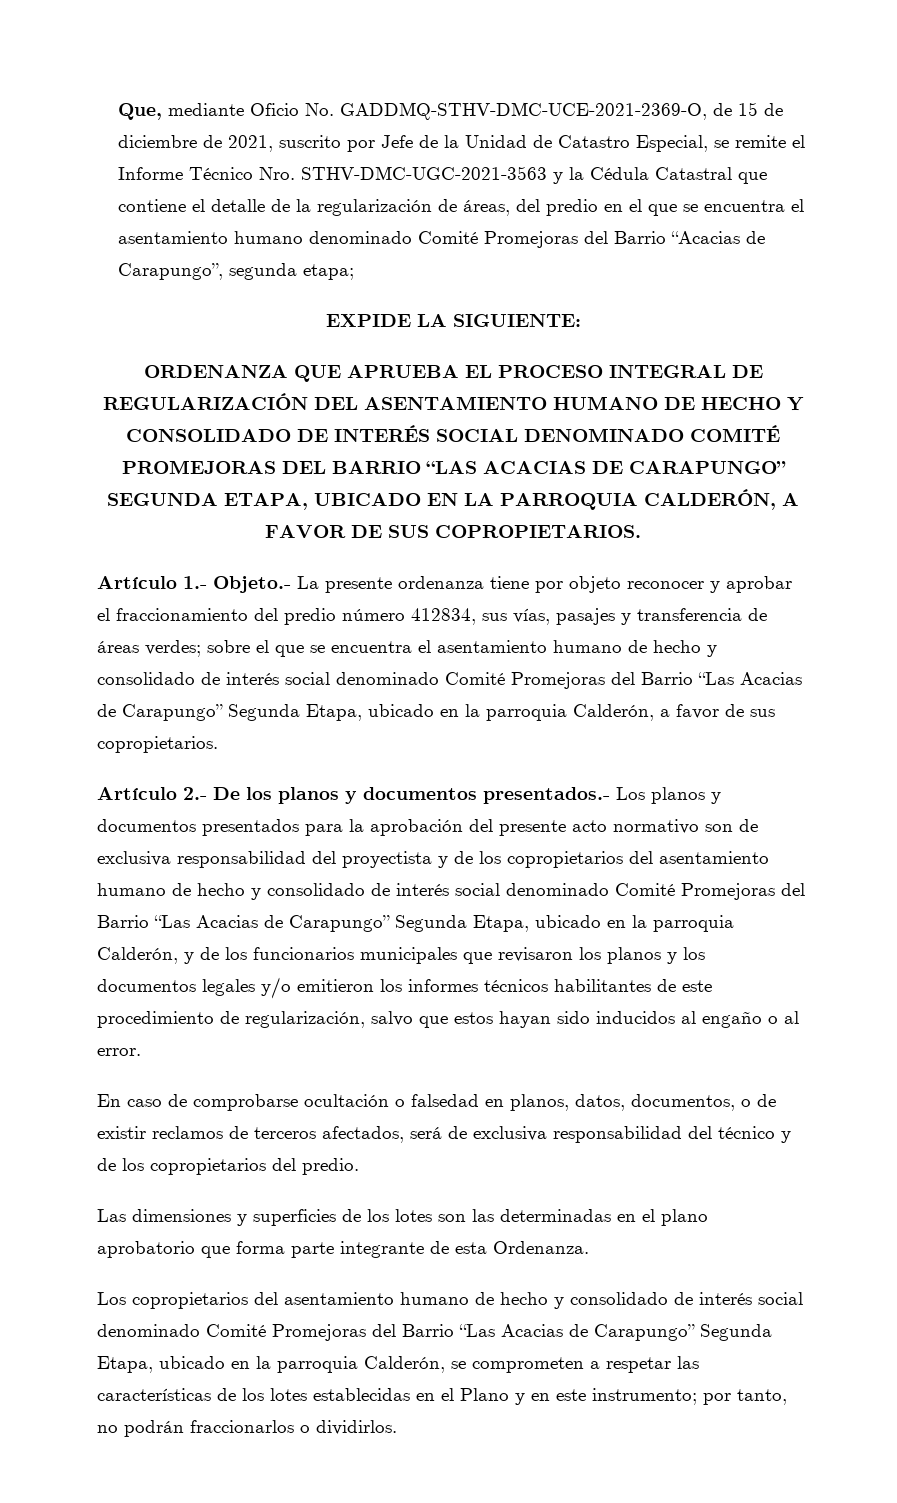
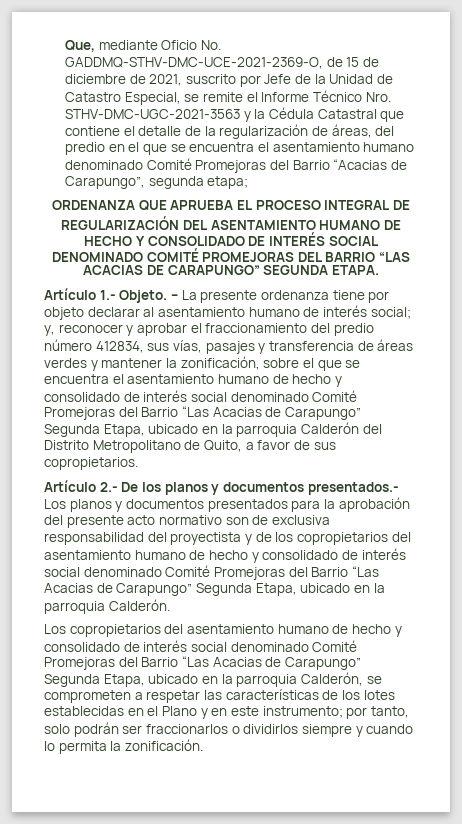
- EXPIDE LA SIGUIENTE:
- ORDENANZA QUE APRUEBA EL PROCESO INTEGRAL DE REGULARIZACIÓN DEL ASENTAMIENTO HUMANO DE HECHO Y CONSOLIDADO DE INTERÉS SOCIAL DENOMINADO COMITÉ PROMEJORAS DEL BARRIO “LAS ACACIAS DE CARAPUNGO” SEGUNDA ETAPA, UBICADO EN LA PARROQUIA CALDERÓN, A FAVOR DE SUS COPROPIETARIOS.
+ ORDENANZA QUE APRUEBA EL PROCESO INTEGRAL DE REGULARIZACIÓN DEL ASENTAMIENTO HUMANO DE HECHO Y CONSOLIDADO DE INTERÉS SOCIAL DENOMINADO COMITÉ PROMEJORAS DEL BARRIO “LAS ACACIAS DE CARAPUNGO” SEGUNDA ETAPA.
- Artículo 1.- Objeto.- La presente ordenanza tiene por objeto reconocer y aprobar el fraccionamiento del predio número 412834, sus vías, pasajes y transferencia de áreas verdes; sobre el que se encuentra el asentamiento humano de hecho y consolidado de interés social denominado Comité Promejoras del Barrio “Las Acacias de Carapungo” Segunda Etapa, ubicado en la parroquia Calderón, a favor de sus copropietarios.
+ Artículo 1.- Objeto. – La presente ordenanza tiene por objeto declarar al asentamiento humano de interés social; y, reconocer y aprobar el fraccionamiento del predio número 412834, sus vías, pasajes y transferencia de áreas verdes y mantener la zonificación, sobre el que se encuentra el asentamiento humano de hecho y consolidado de interés social denominado Comité Promejoras del Barrio “Las Acacias de Carapungo” Segunda Etapa, ubicado en la parroquia Calderón del Distrito Metropolitano de Quito, a favor de sus copropietarios.
- Artículo 2.- De los planos y documentos presentados.- Los planos y documentos presentados para la aprobación del presente acto normativo son de exclusiva responsabilidad del proyectista y de los copropietarios del asentamiento humano de hecho y consolidado de interés social denominado Comité Promejoras del Barrio “Las Acacias de Carapungo” Segunda Etapa, ubicado en la parroquia Calderón, y de los funcionarios municipales que revisaron los planos y los documentos legales y/o emitieron los informes técnicos habilitantes de este procedimiento de regularización, salvo que estos hayan sido inducidos al engaño o al error.
- En caso de comprobarse ocultación o falsedad en planos, datos, documentos, o de existir reclamos de terceros afectados, será de exclusiva responsabilidad del técnico y de los copropietarios del predio.
- Las dimensiones y superficies de los lotes son las determinadas en el plano aprobatorio que forma parte integrante de esta Ordenanza.
+ Artículo 2.- De los planos y documentos presentados.- Los planos y documentos presentados para la aprobación del presente acto normativo son de exclusiva responsabilidad del proyectista y de los copropietarios del asentamiento humano de hecho y consolidado de interés social denominado Comité Promejoras del Barrio “Las Acacias de Carapungo” Segunda Etapa, ubicado en la parroquia Calderón.
- Los copropietarios del asentamiento humano de hecho y consolidado de interés social denominado Comité Promejoras del Barrio “Las Acacias de Carapungo” Segunda Etapa, ubicado en la parroquia Calderón, se comprometen a respetar las características de los lotes establecidas en el Plano y en este instrumento; por tanto, no podrán fraccionarlos o dividirlos.
+ Los copropietarios del asentamiento humano de hecho y consolidado de interés social denominado Comité Promejoras del Barrio “Las Acacias de Carapungo” Segunda Etapa, ubicado en la parroquia Calderón, se comprometen a respetar las características de los lotes establecidas en el Plano y en este instrumento; por tanto, solo podrán ser fraccionarlos o dividirlos siempre y cuando lo permita la zonificación.

